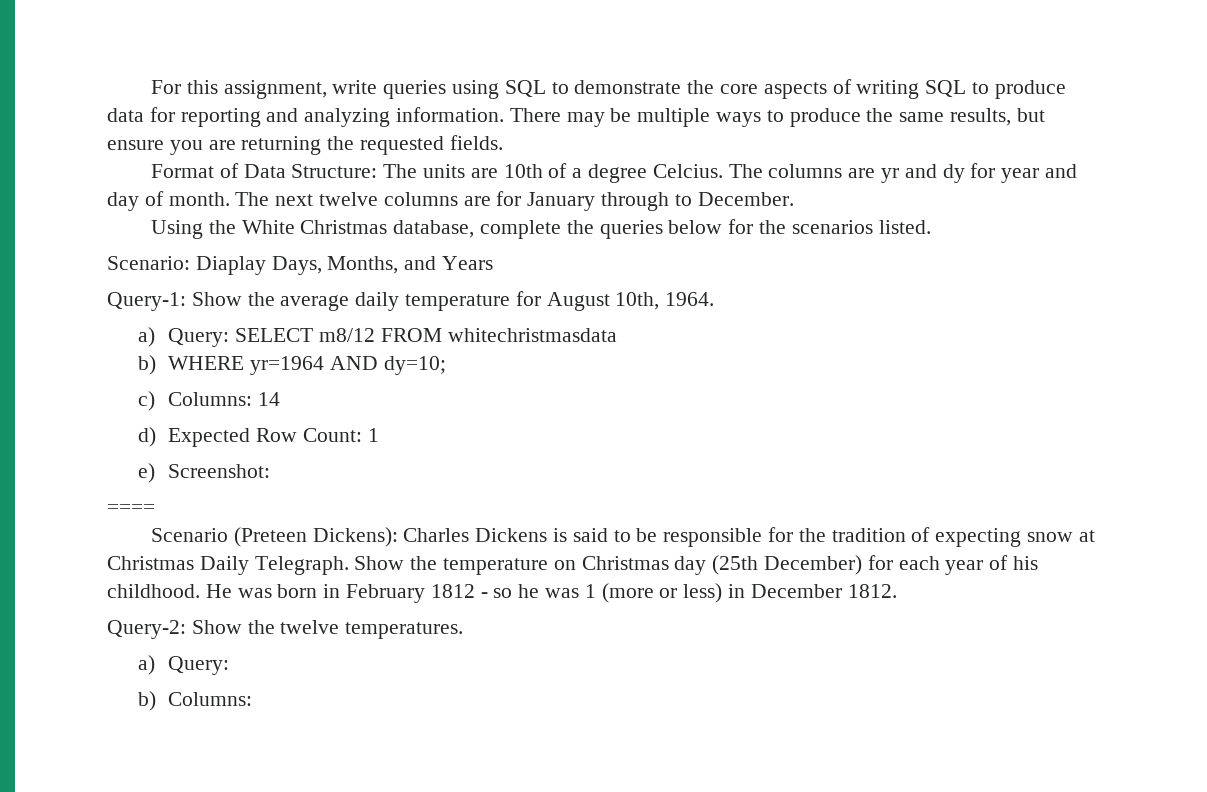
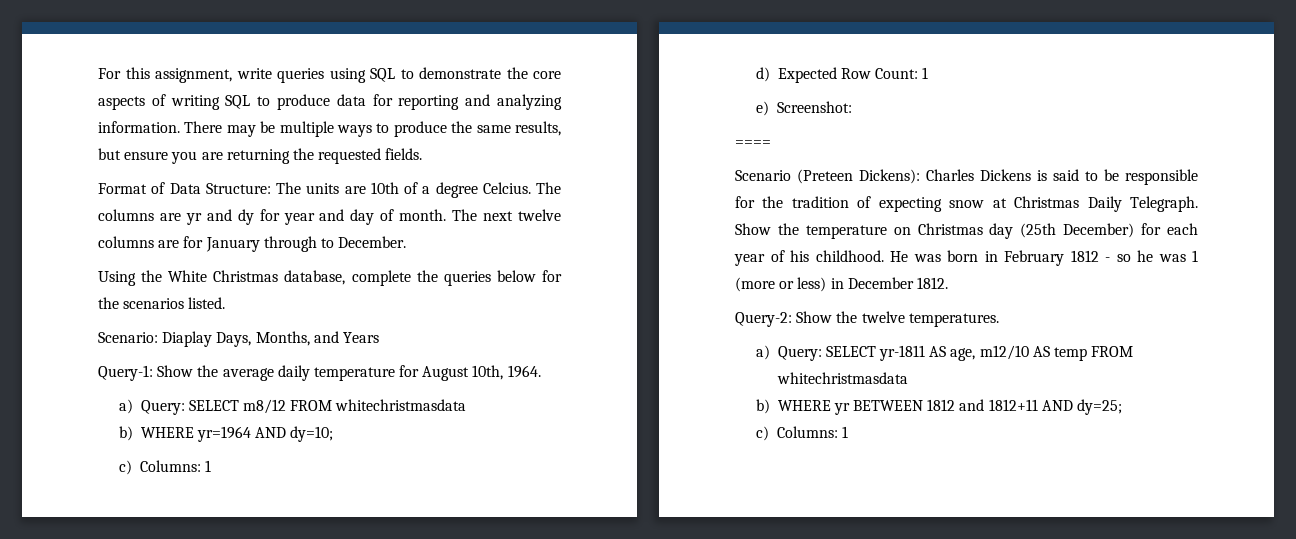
  b) WHERE yr=1964 AND dy=10;
- c) Columns: 14
+ c) Columns: 1
  Query-2: Show the twelve temperatures.
- a) Query:
- b) Columns:
+ a) Query: SELECT yr-1811 AS age, m12/10 AS temp FROM whitechristmasdata
+ b) WHERE yr BETWEEN 1812 and 1812+11 AND dy=25;
+ c) Columns: 1

